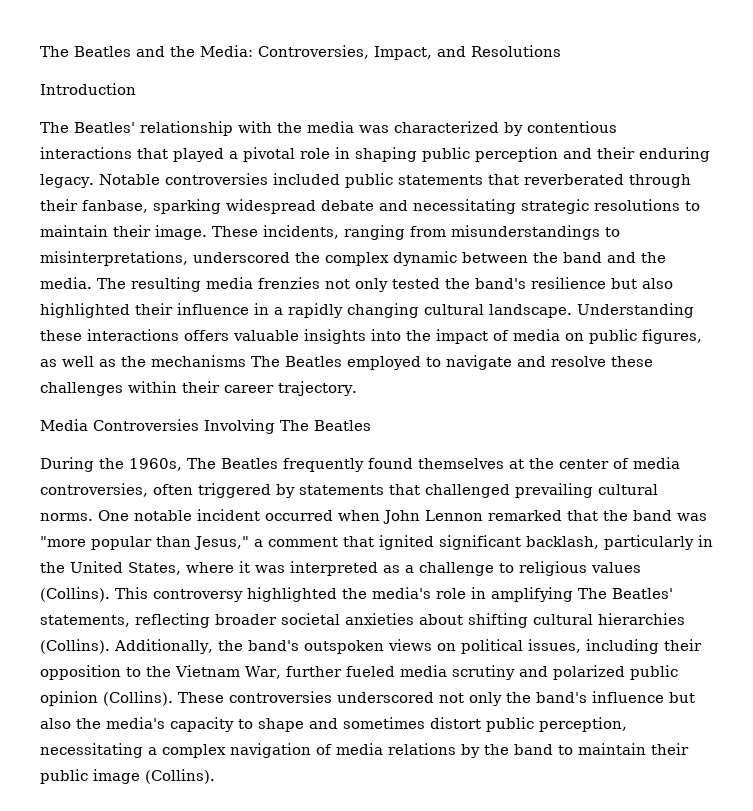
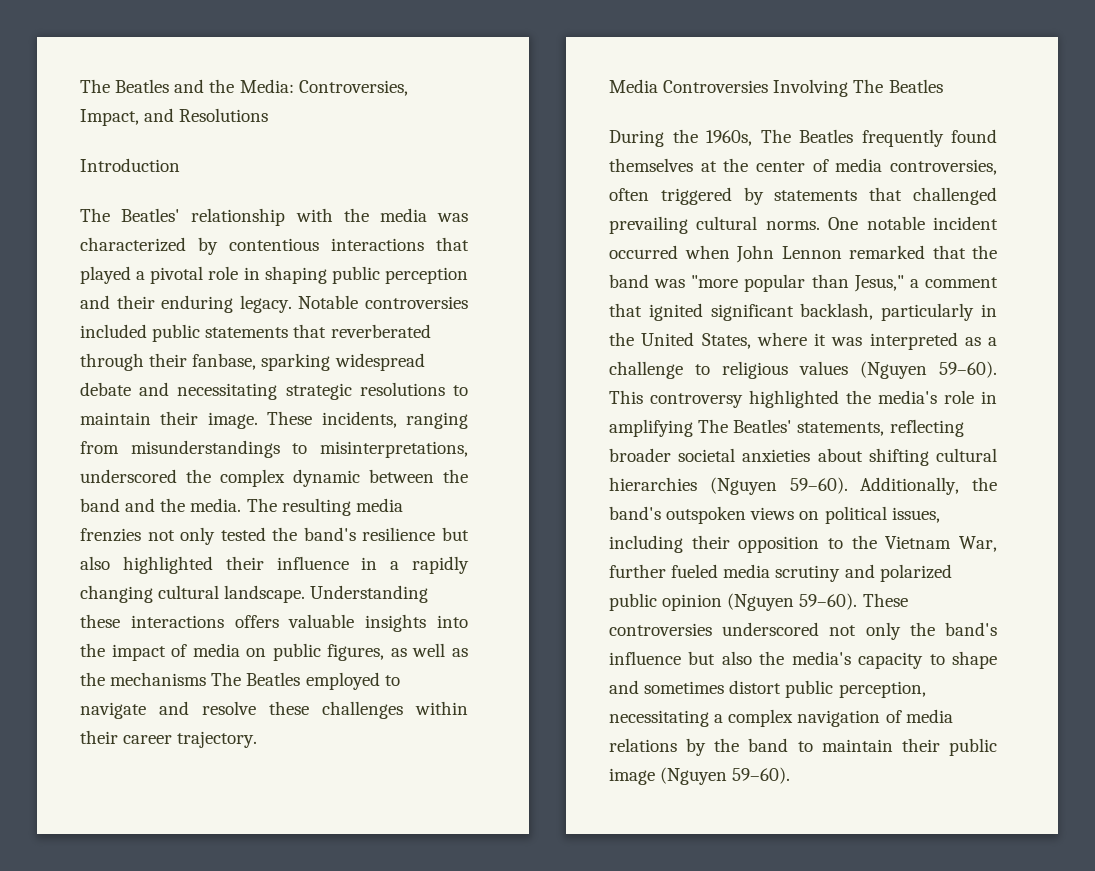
- One notable incident occurred when John Lennon remarked that the band was "more popular than Jesus," a comment that ignited significant backlash, particularly in the United States, where it was interpreted as a challenge to religious values (Collins).
+ One notable incident occurred when John Lennon remarked that the band was "more popular than Jesus," a comment that ignited significant backlash, particularly in the United States, where it was interpreted as a challenge to religious values (Nguyen 59–60).
- This controversy highlighted the media's role in amplifying The Beatles' statements, reflecting broader societal anxieties about shifting cultural hierarchies (Collins).
+ This controversy highlighted the media's role in amplifying The Beatles' statements, reflecting broader societal anxieties about shifting cultural hierarchies (Nguyen 59–60).
- Additionally, the band's outspoken views on political issues, including their opposition to the Vietnam War, further fueled media scrutiny and polarized public opinion (Collins).
+ Additionally, the band's outspoken views on political issues, including their opposition to the Vietnam War, further fueled media scrutiny and polarized public opinion (Nguyen 59–60).
- These controversies underscored not only the band's influence but also the media's capacity to shape and sometimes distort public perception, necessitating a complex navigation of media relations by the band to maintain their public image (Collins).
+ These controversies underscored not only the band's influence but also the media's capacity to shape and sometimes distort public perception, necessitating a complex navigation of media relations by the band to maintain their public image (Nguyen 59–60).

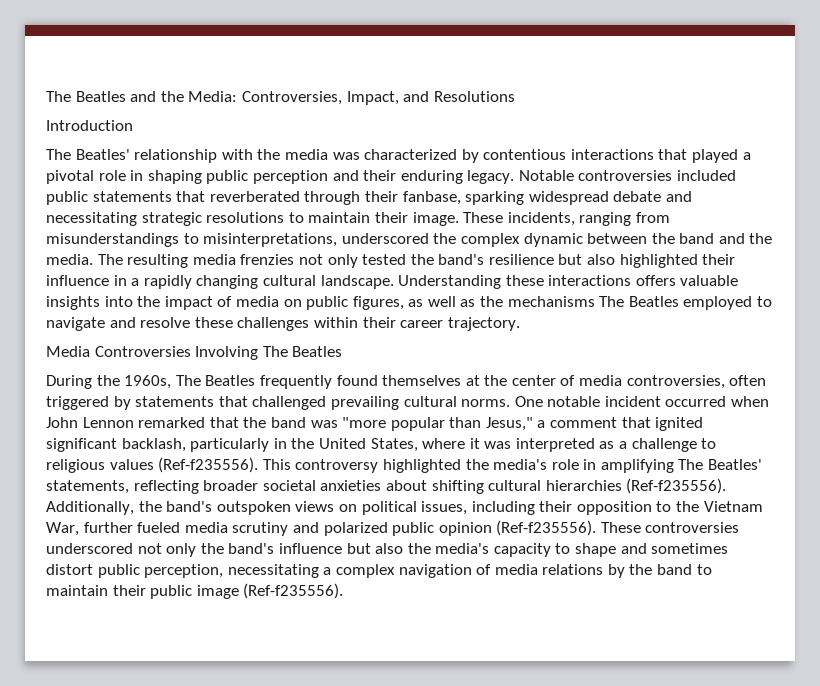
- One notable incident occurred when John Lennon remarked that the band was "more popular than Jesus," a comment that ignited significant backlash, particularly in the United States, where it was interpreted as a challenge to religious values (Nguyen 59–60).
+ One notable incident occurred when John Lennon remarked that the band was "more popular than Jesus," a comment that ignited significant backlash, particularly in the United States, where it was interpreted as a challenge to religious values (Ref-f235556).
- This controversy highlighted the media's role in amplifying The Beatles' statements, reflecting broader societal anxieties about shifting cultural hierarchies (Nguyen 59–60).
+ This controversy highlighted the media's role in amplifying The Beatles' statements, reflecting broader societal anxieties about shifting cultural hierarchies (Ref-f235556).
- Additionally, the band's outspoken views on political issues, including their opposition to the Vietnam War, further fueled media scrutiny and polarized public opinion (Nguyen 59–60).
+ Additionally, the band's outspoken views on political issues, including their opposition to the Vietnam War, further fueled media scrutiny and polarized public opinion (Ref-f235556).
- These controversies underscored not only the band's influence but also the media's capacity to shape and sometimes distort public perception, necessitating a complex navigation of media relations by the band to maintain their public image (Nguyen 59–60).
+ These controversies underscored not only the band's influence but also the media's capacity to shape and sometimes distort public perception, necessitating a complex navigation of media relations by the band to maintain their public image (Ref-f235556).

